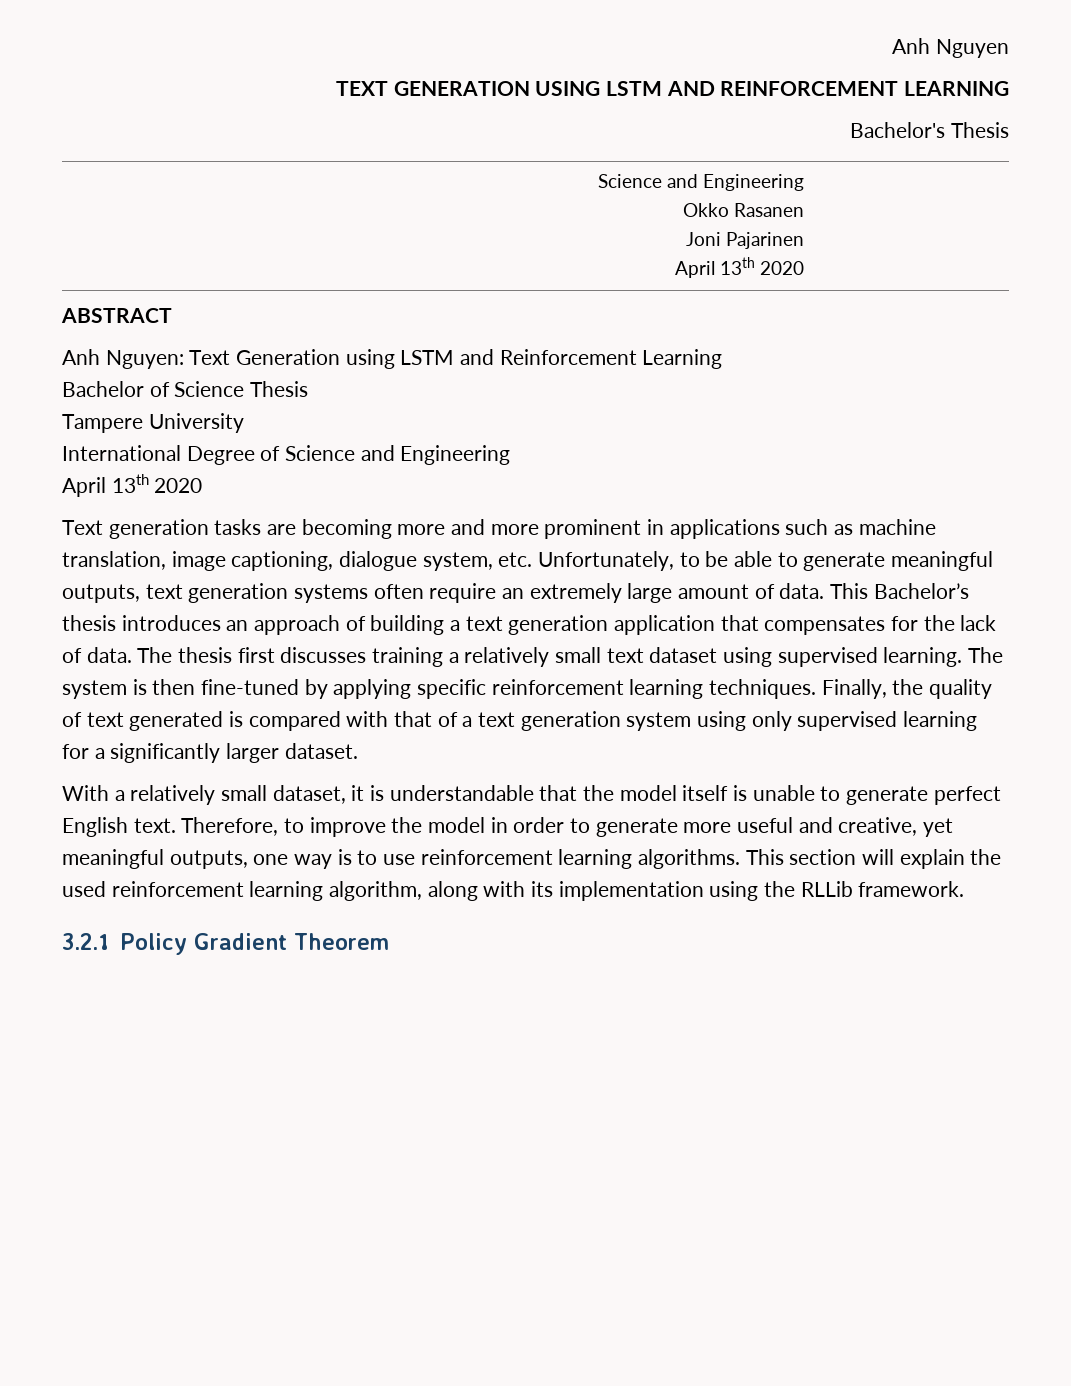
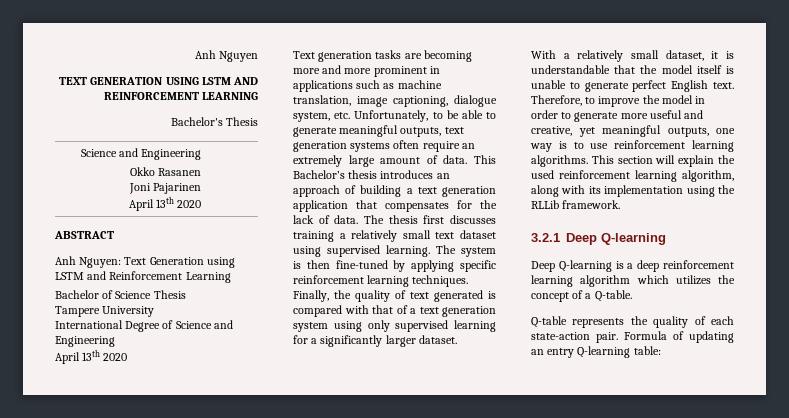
- 3.2.1 Policy Gradient Theorem
+ 3.2.1 Deep Q-learning
+ Deep Q-learning is a deep reinforcement learning algorithm which utilizes the concept of a Q-table.
+ Q-table represents the quality of each state-action pair. Formula of updating an entry Q-learning table:

